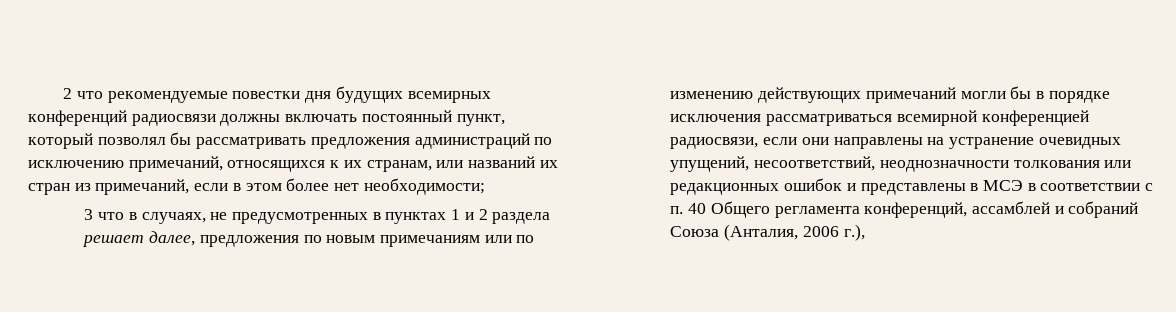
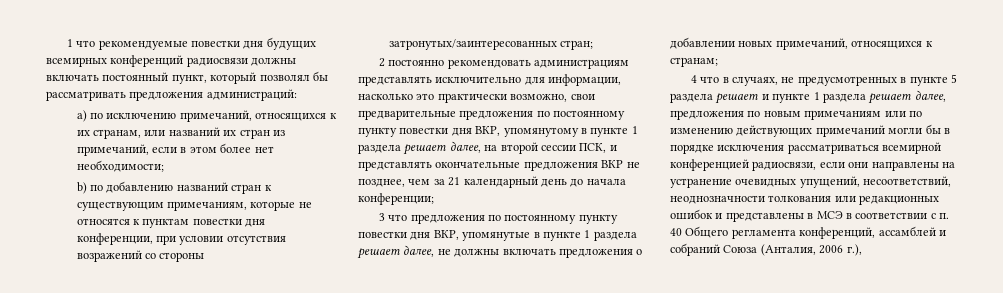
- 2 что рекомендуемые повестки дня будущих всемирных конференций радиосвязи должны включать постоянный пункт, который позволял бы рассматривать предложения администраций по исключению примечаний, относящихся к их странам, или названий их стран из примечаний, если в этом более нет необходимости;
+ 1 что рекомендуемые повестки дня будущих всемирных конференций радиосвязи должны включать постоянный пункт, который позволял бы рассматривать предложения администраций:
+ a) по исключению примечаний, относящихся к их странам, или названий их стран из примечаний, если в этом более нет необходимости;
- 3 что в случаях, не предусмотренных в пунктах 1 и 2 раздела решает далее, предложения по новым примечаниям или по изменению действующих примечаний могли бы в порядке исключения рассматриваться всемирной конференцией радиосвязи, если они направлены на устранение очевидных упущений, несоответствий, неоднозначности толкования или редакционных ошибок и представлены в МСЭ в соответствии с п. 40 Общего регламента конференций, ассамблей и собраний Союза (Анталия, 2006 г.),
+ b) по добавлению названий стран к существующим примечаниям, которые не относятся к пунктам повестки дня конференции, при условии отсутствия возражений со стороны затронутых/заинтересованных стран;
+ 2 постоянно рекомендовать администрациям представлять исключительно для информации, насколько это практически возможно, свои предварительные предложения по постоянному пункту повестки дня ВКР, упомянутому в пункте 1 раздела решает далее, на второй сессии ПСК, и представлять окончательные предложения ВКР не позднее, чем за 21 календарный день до начала конференции;
+ 3 что предложения по постоянному пункту повестки дня ВКР, упомянутые в пункте 1 раздела решает далее, не должны включать предложения о добавлении новых примечаний, относящихся к странам;
+ 4 что в случаях, не предусмотренных в пункте 5 раздела решает и пункте 1 раздела решает далее, предложения по новым примечаниям или по изменению действующих примечаний могли бы в порядке исключения рассматриваться всемирной конференцией радиосвязи, если они направлены на устранение очевидных упущений, несоответствий, неоднозначности толкования или редакционных ошибок и представлены в МСЭ в соответствии с п. 40 Общего регламента конференций, ассамблей и собраний Союза (Анталия, 2006 г.),

